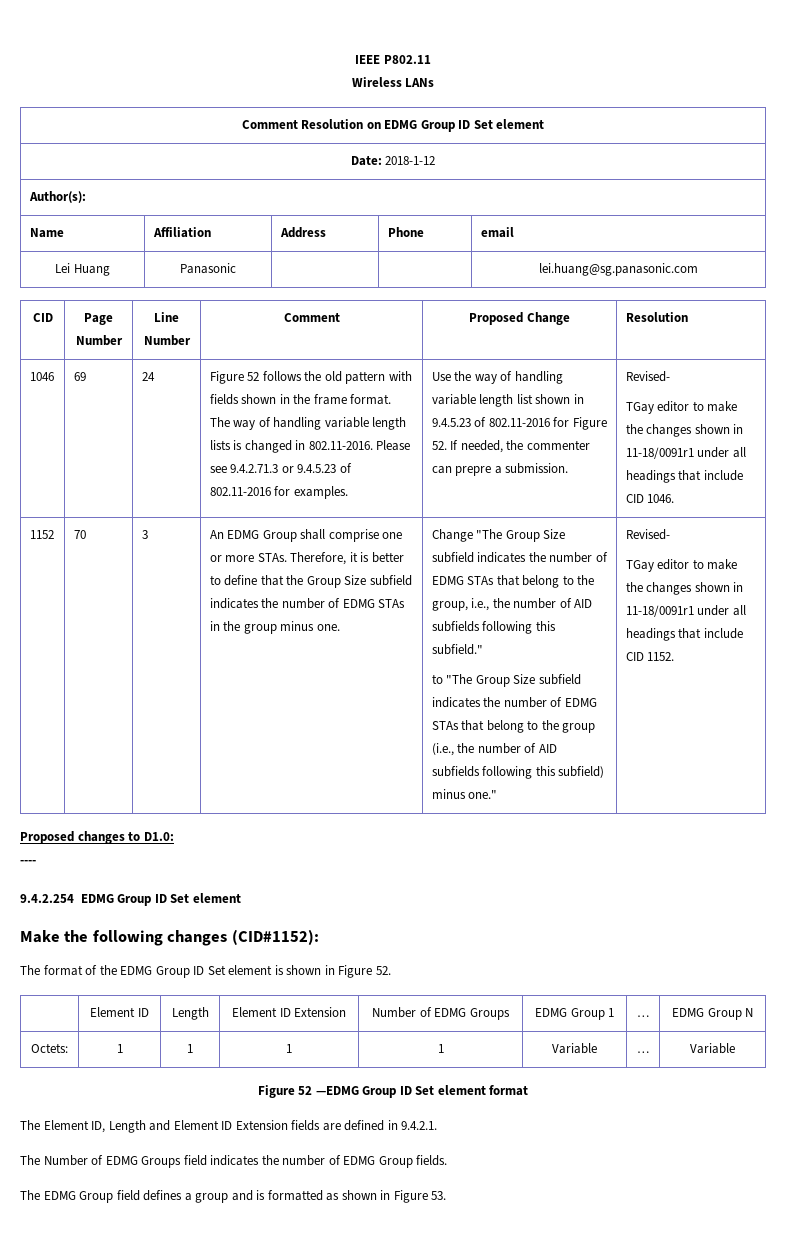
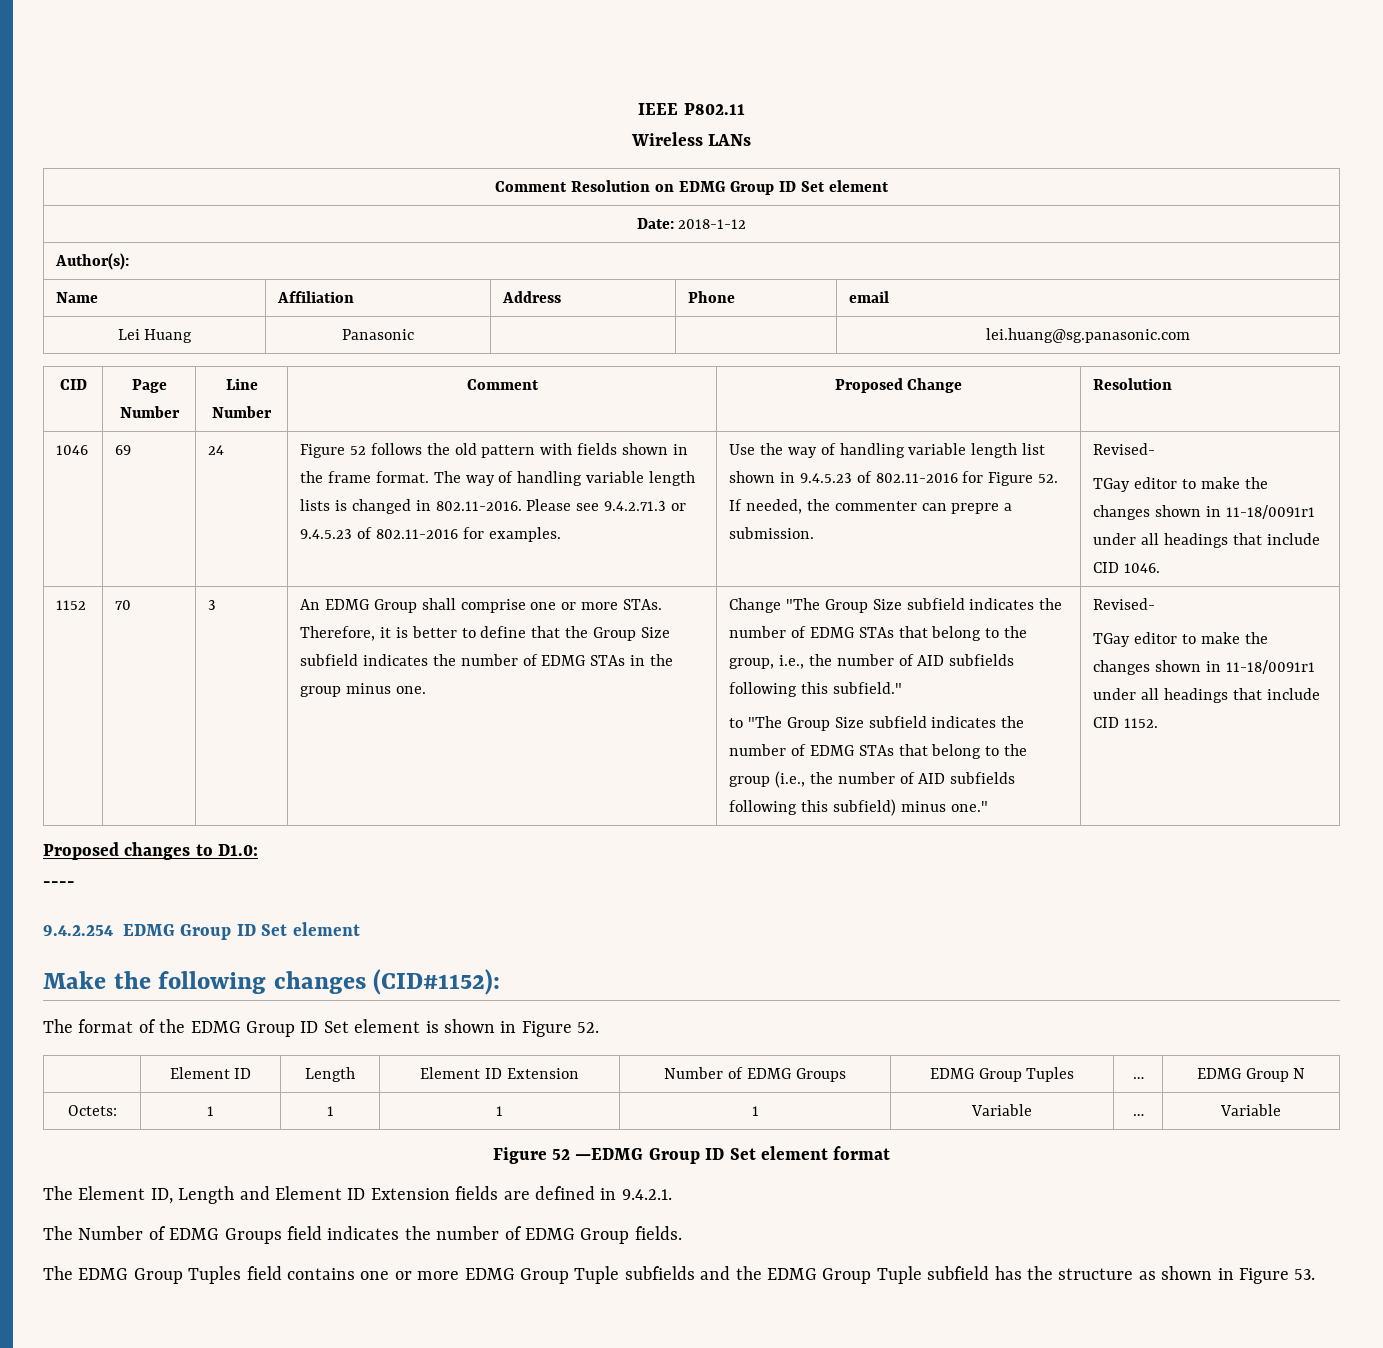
- | Element ID | Length | Element ID Extension | Number of EDMG Groups | EDMG Group 1 | … | EDMG Group N
+ | Element ID | Length | Element ID Extension | Number of EDMG Groups | EDMG Group Tuples | … | EDMG Group N
- The EDMG Group field defines a group and is formatted as shown in Figure 53.
+ The EDMG Group Tuples field contains one or more EDMG Group Tuple subfields and the EDMG Group Tuple subfield has the structure as shown in Figure 53.

